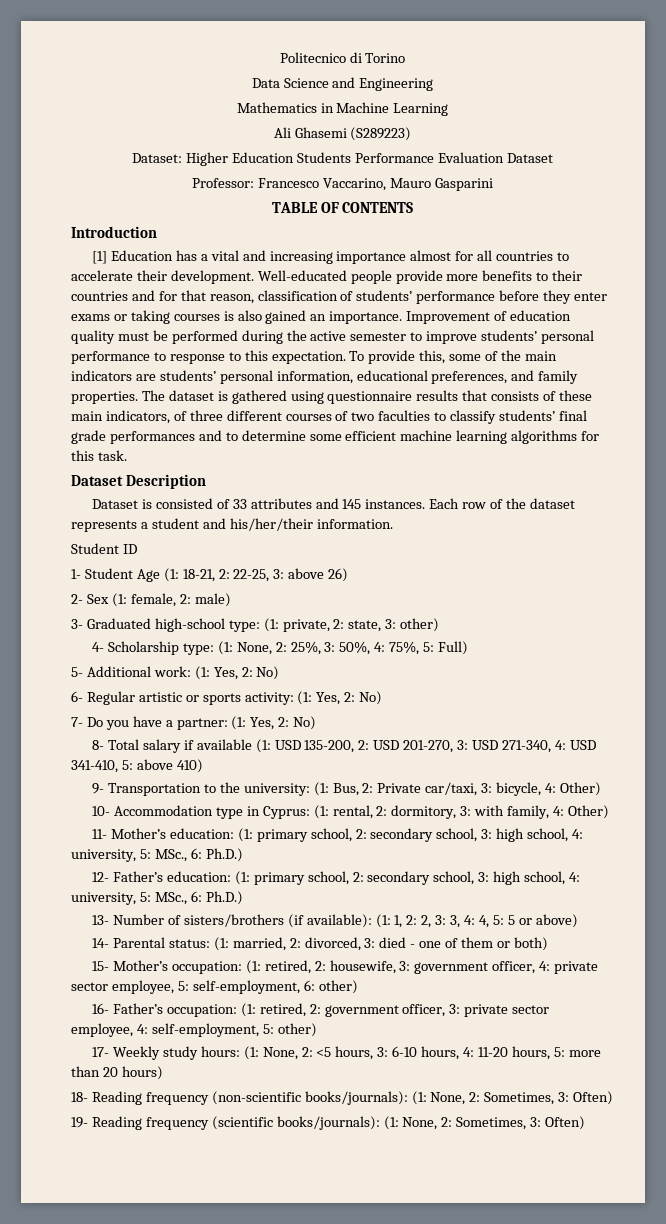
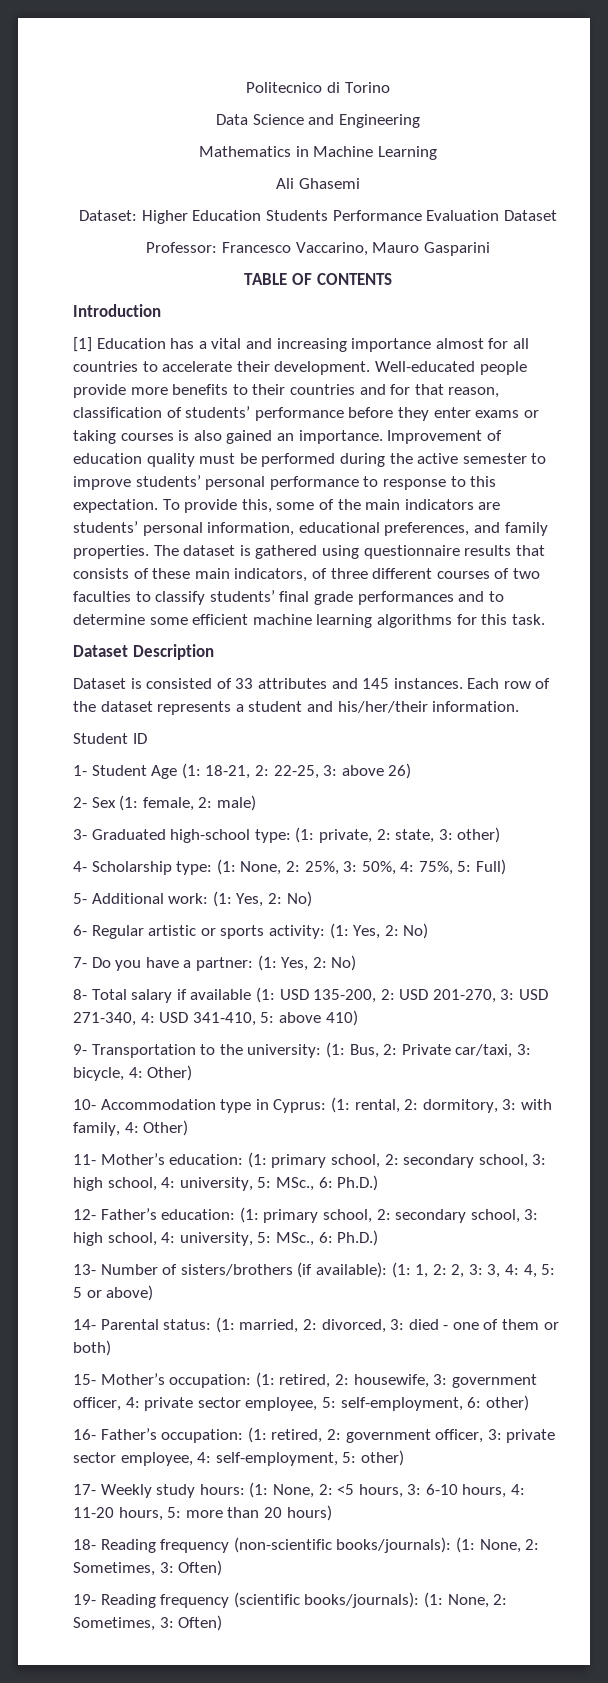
- Ali Ghasemi (S289223)
+ Ali Ghasemi

